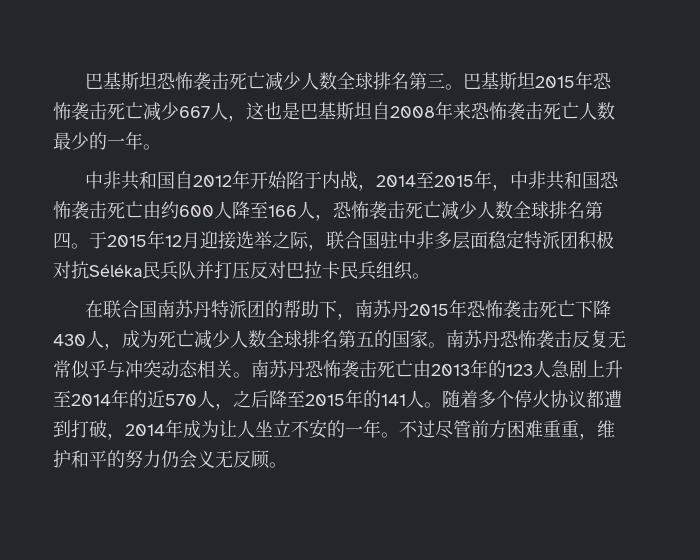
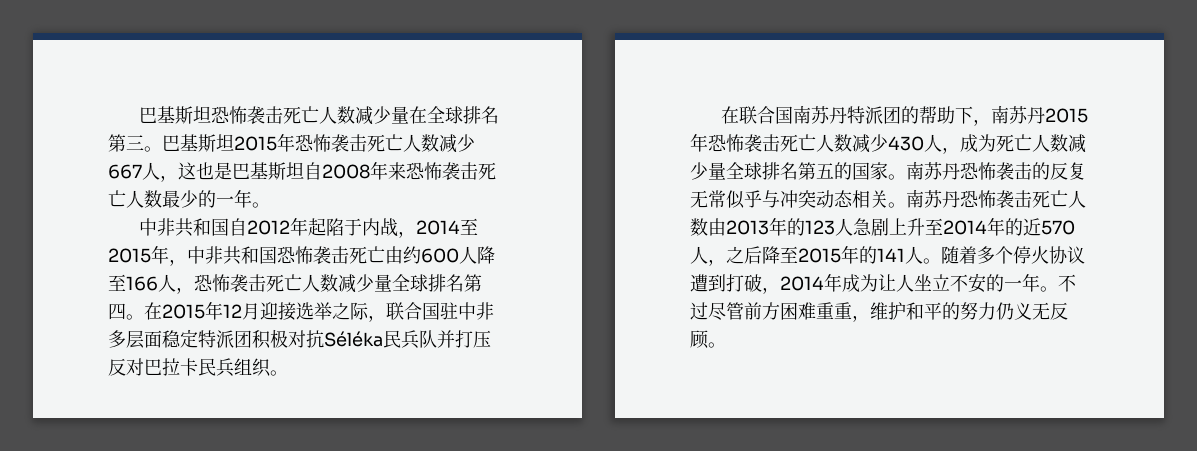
- 巴基斯坦恐怖袭击死亡减少人数全球排名第三。
+ 巴基斯坦恐怖袭击死亡人数减少量在全球排名第三。
- 巴基斯坦2015年恐怖袭击死亡减少667人，这也是巴基斯坦自2008年来恐怖袭击死亡人数最少的一年。
+ 巴基斯坦2015年恐怖袭击死亡人数减少667人，这也是巴基斯坦自2008年来恐怖袭击死亡人数最少的一年。
- 中非共和国自2012年开始陷于内战，2014至2015年，中非共和国恐怖袭击死亡由约600人降至166人，恐怖袭击死亡减少人数全球排名第四。
+ 中非共和国自2012年起陷于内战，2014至2015年，中非共和国恐怖袭击死亡由约600人降至166人，恐怖袭击死亡人数减少量全球排名第四。
- 于2015年12月迎接选举之际，联合国驻中非多层面稳定特派团积极对抗Séléka民兵队并打压反对巴拉卡民兵组织。
+ 在2015年12月迎接选举之际，联合国驻中非多层面稳定特派团积极对抗Séléka民兵队并打压反对巴拉卡民兵组织。
- 在联合国南苏丹特派团的帮助下，南苏丹2015年恐怖袭击死亡下降430人，成为死亡减少人数全球排名第五的国家。
+ 在联合国南苏丹特派团的帮助下，南苏丹2015年恐怖袭击死亡人数减少430人，成为死亡人数减少量全球排名第五的国家。
- 南苏丹恐怖袭击反复无常似乎与冲突动态相关。
+ 南苏丹恐怖袭击的反复无常似乎与冲突动态相关。
- 南苏丹恐怖袭击死亡由2013年的123人急剧上升至2014年的近570人，之后降至2015年的141人。
+ 南苏丹恐怖袭击死亡人数由2013年的123人急剧上升至2014年的近570人，之后降至2015年的141人。
- 随着多个停火协议都遭到打破，2014年成为让人坐立不安的一年。
+ 随着多个停火协议遭到打破，2014年成为让人坐立不安的一年。
- 不过尽管前方困难重重，维护和平的努力仍会义无反顾。
+ 不过尽管前方困难重重，维护和平的努力仍义无反顾。

